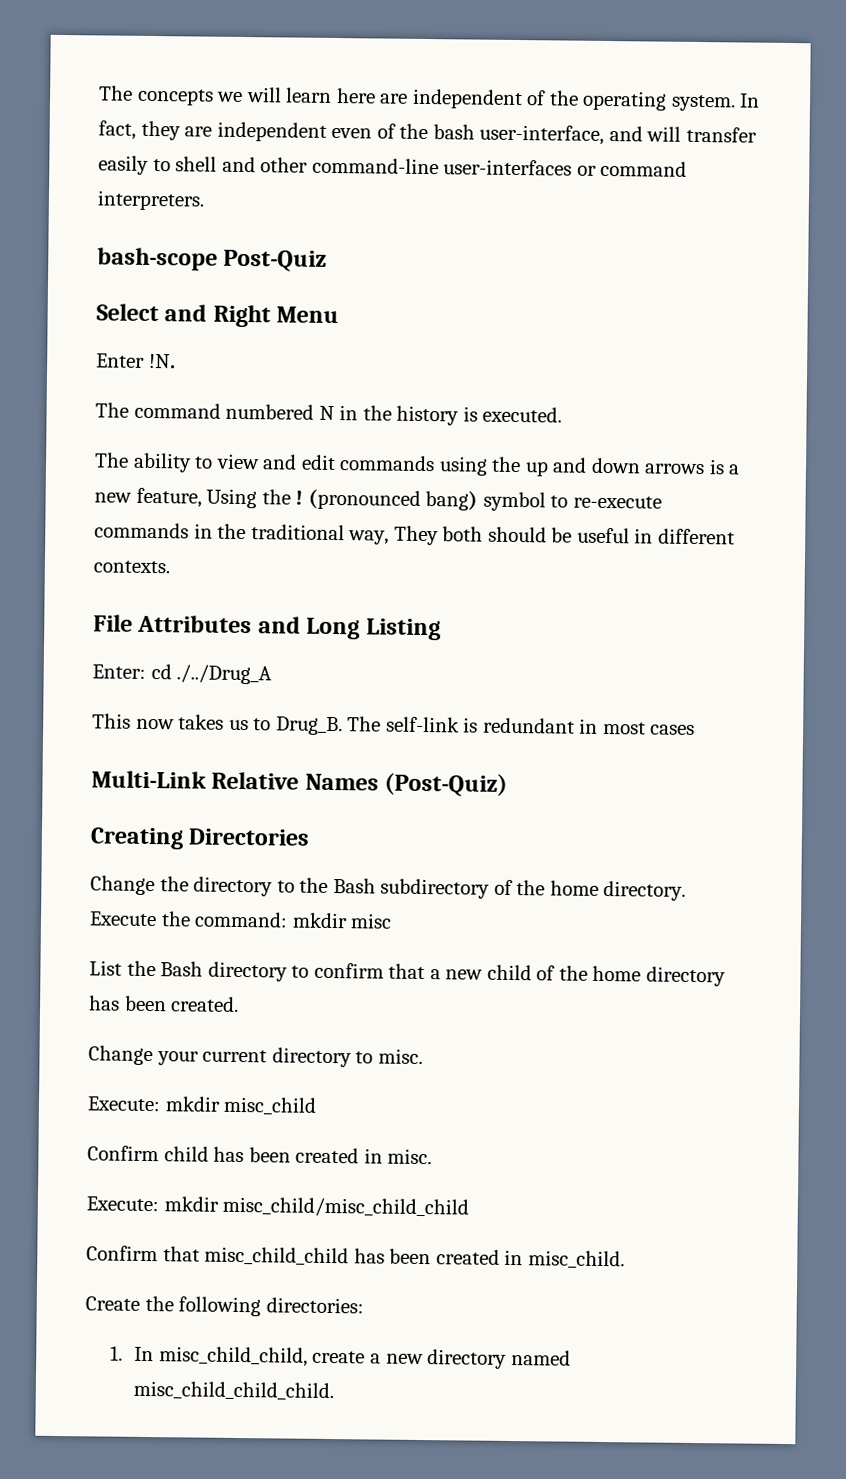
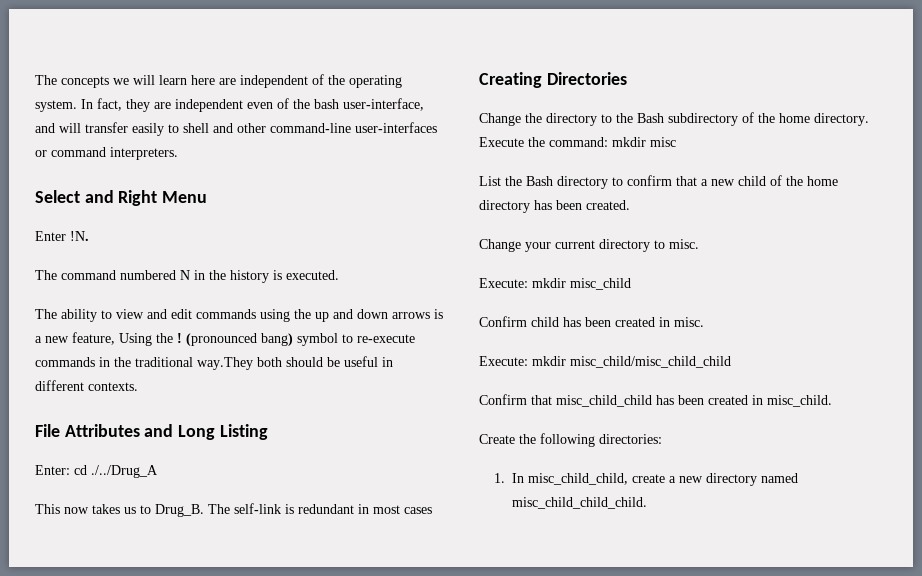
- bash-scope Post-Quiz
- (pronounced bang) symbol to re-execute commands in the traditional way, They both should be useful in different contexts.
+ (pronounced bang) symbol to re-execute commands in the traditional way.They both should be useful in different contexts.
- Multi-Link Relative Names (Post-Quiz)

